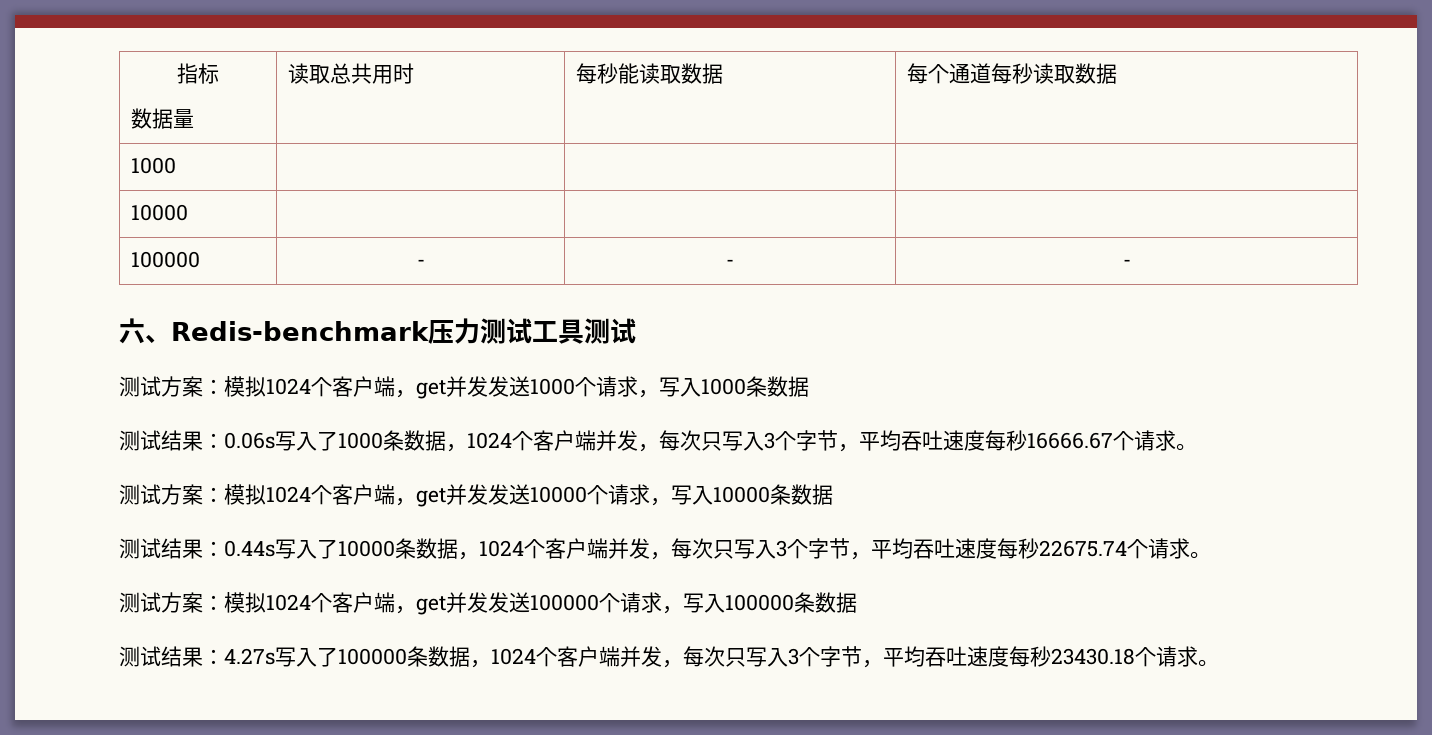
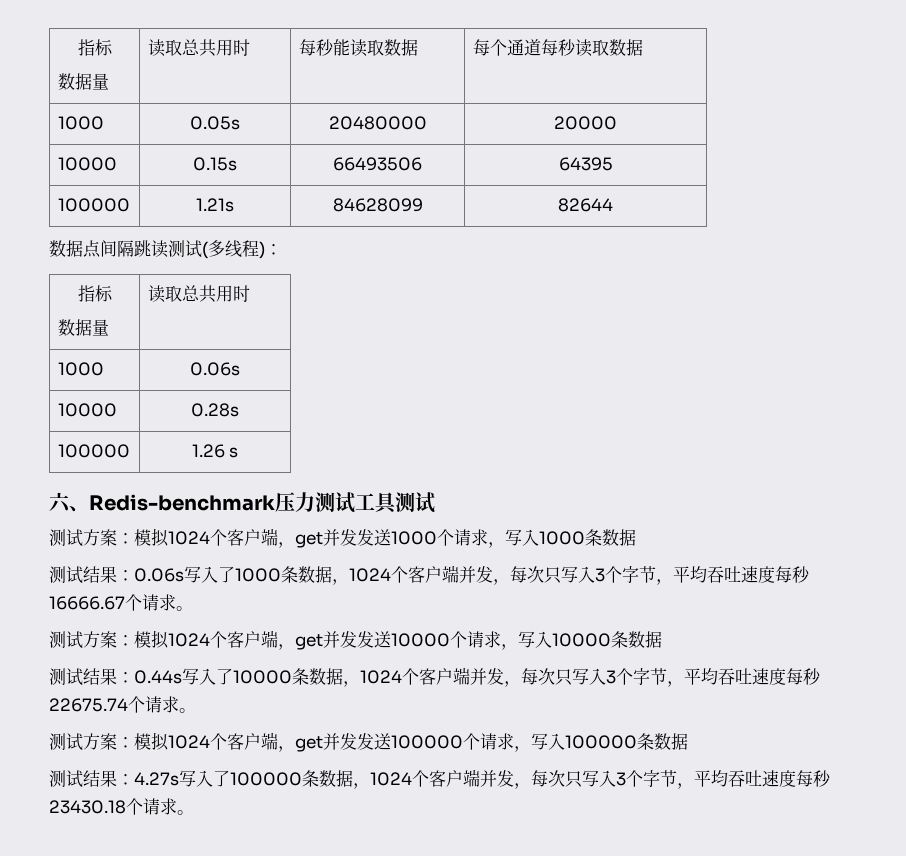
- 1000 | | |
- 10000 | | |
- 100000 | - | - | -
+ 1000 | 0.05s | 20480000 | 20000
+ 10000 | 0.15s | 66493506 | 64395
+ 100000 | 1.21s | 84628099 | 82644
+ 数据点间隔跳读测试(多线程)：
+ 指标
+ 数据量 | 读取总共用时
+ 1000 | 0.06s
+ 10000 | 0.28s
+ 100000 | 1.26 s

